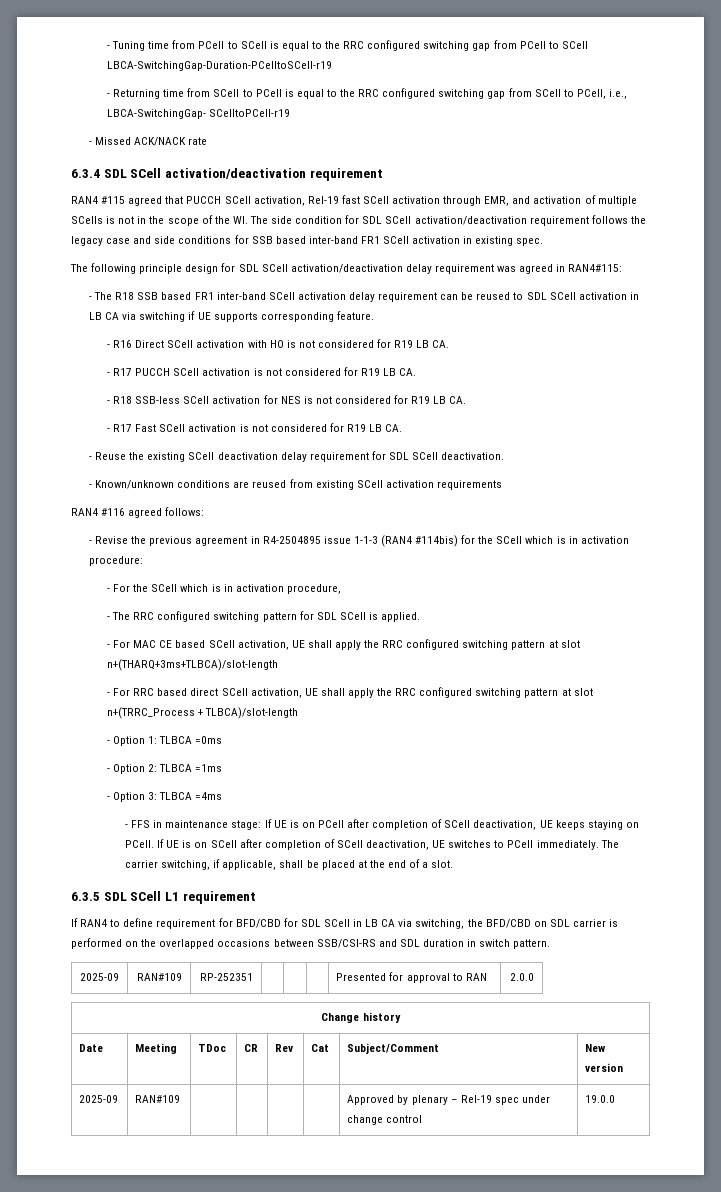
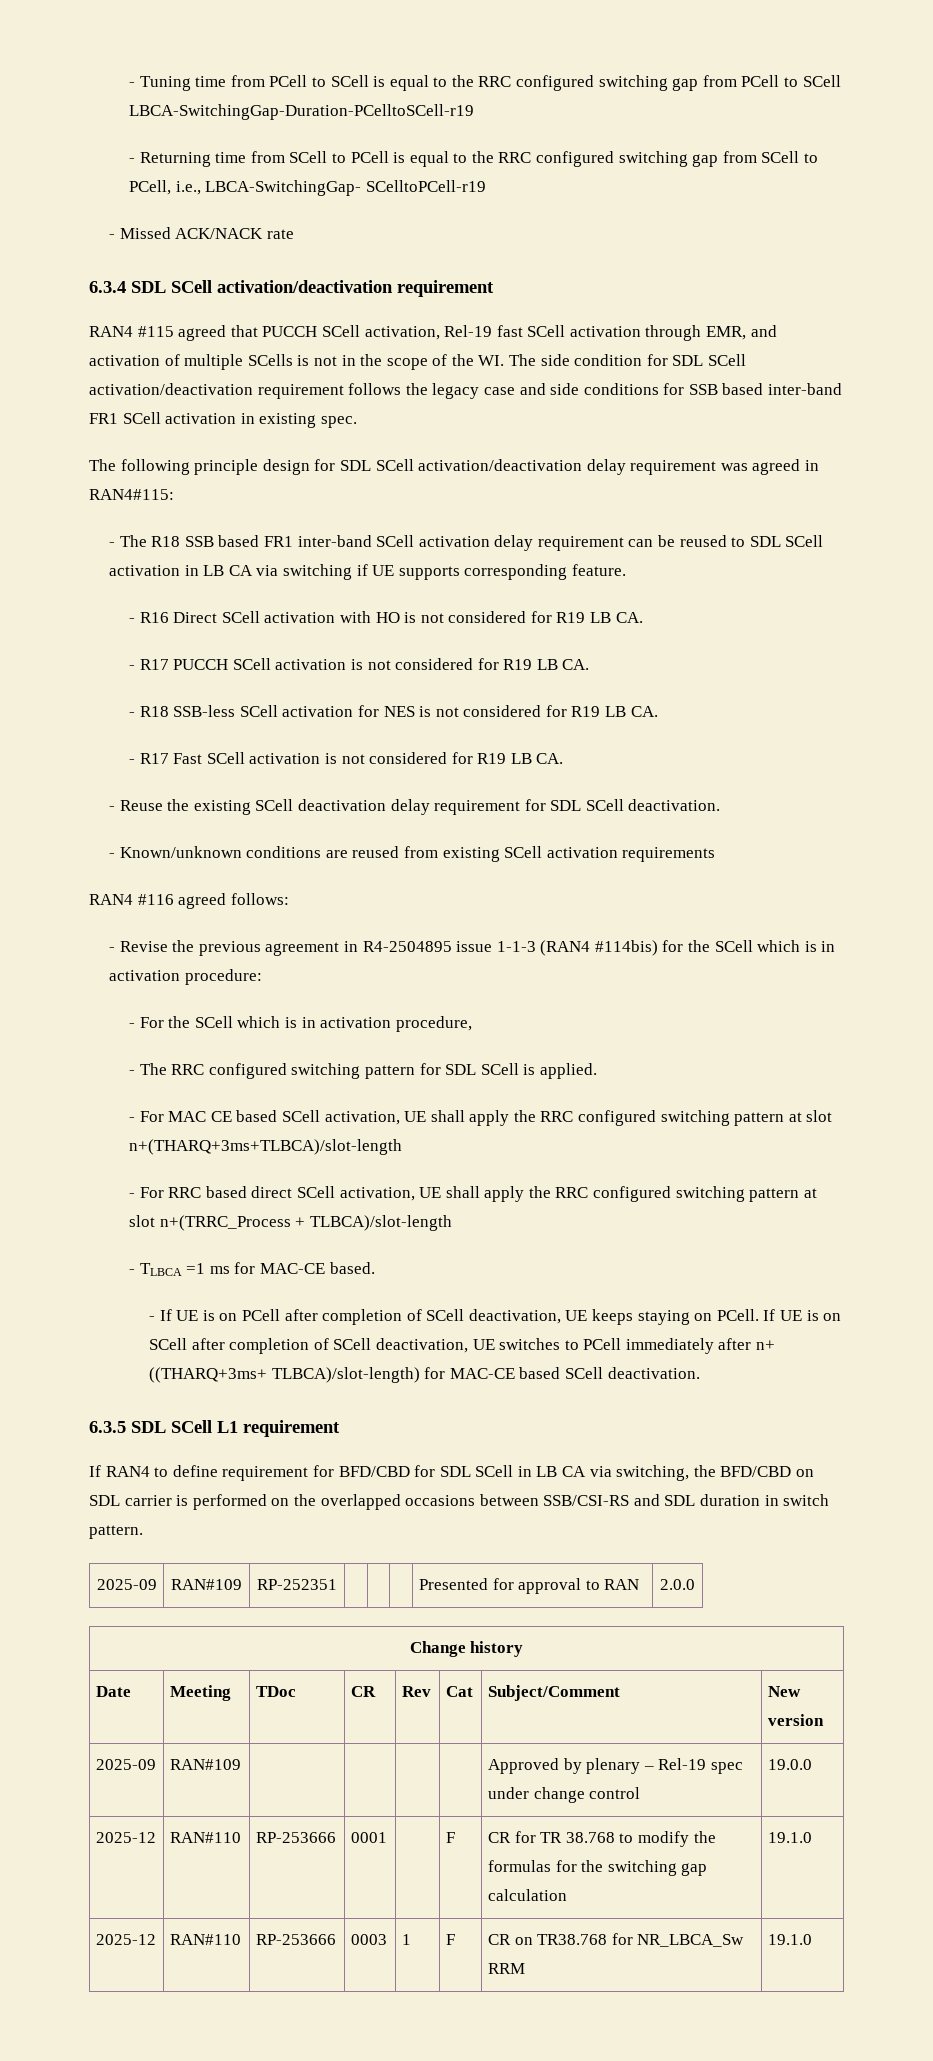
- - Option 1: TLBCA =0ms
- - Option 2: TLBCA =1ms
- - Option 3: TLBCA =4ms
- - FFS in maintenance stage: If UE is on PCell after completion of SCell deactivation, UE keeps staying on PCell.
+ - TLBCA =1 ms for MAC-CE based.
+ - If UE is on PCell after completion of SCell deactivation, UE keeps staying on PCell.
- If UE is on SCell after completion of SCell deactivation, UE switches to PCell immediately. The carrier switching, if applicable, shall be placed at the end of a slot.
+ If UE is on SCell after completion of SCell deactivation, UE switches to PCell immediately after n+ ((THARQ+3ms+ TLBCA)/slot-length) for MAC-CE based SCell deactivation.
+ 2025-12 | RAN#110 | RP-253666 | 0001 | | F | CR for TR 38.768 to modify the formulas for the switching gap calculation | 19.1.0
+ 2025-12 | RAN#110 | RP-253666 | 0003 | 1 | F | CR on TR38.768 for NR_LBCA_Sw RRM | 19.1.0

